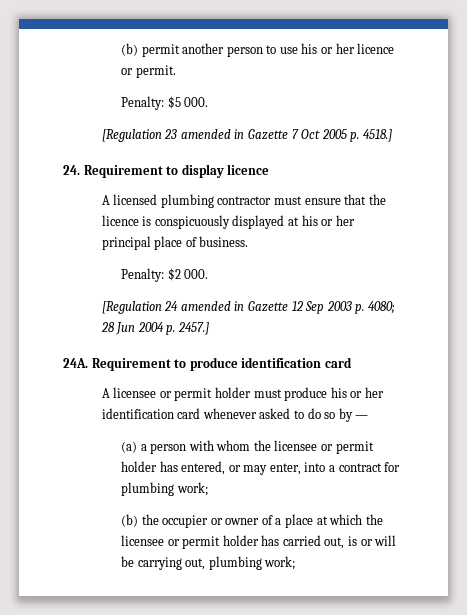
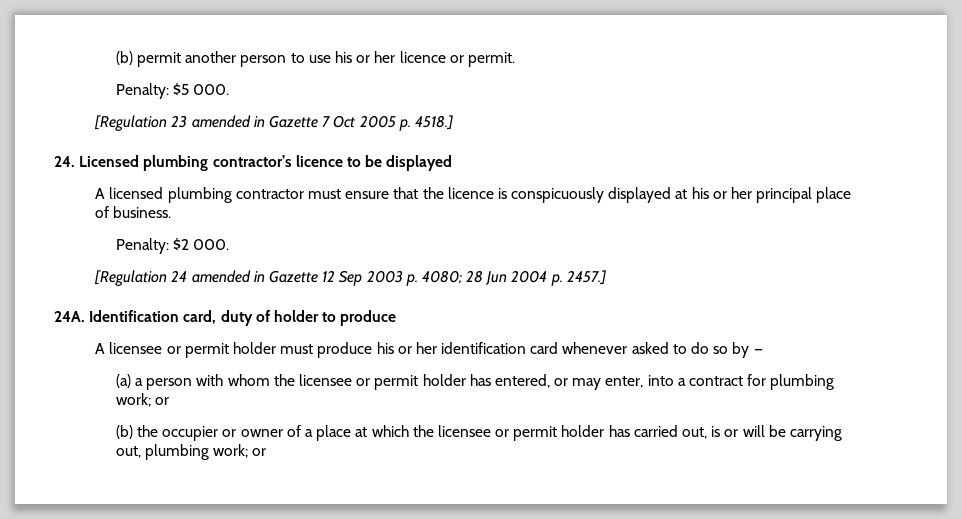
- 24. Requirement to display licence
+ 24. Licensed plumbing contractor’s licence to be displayed
- Requirement to produce identification card
+ Identification card, duty of holder to produce
- (a) a person with whom the licensee or permit holder has entered, or may enter, into a contract for plumbing work;
+ (a) a person with whom the licensee or permit holder has entered, or may enter, into a contract for plumbing work; or
- (b) the occupier or owner of a place at which the licensee or permit holder has carried out, is or will be carrying out, plumbing work;
+ (b) the occupier or owner of a place at which the licensee or permit holder has carried out, is or will be carrying out, plumbing work; or

